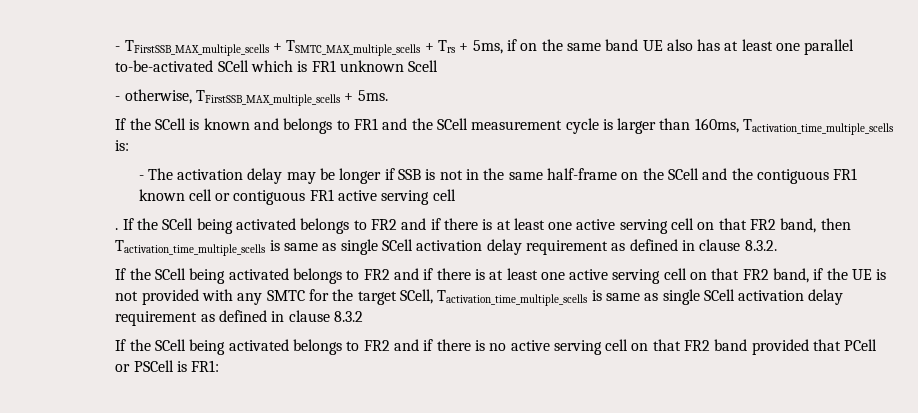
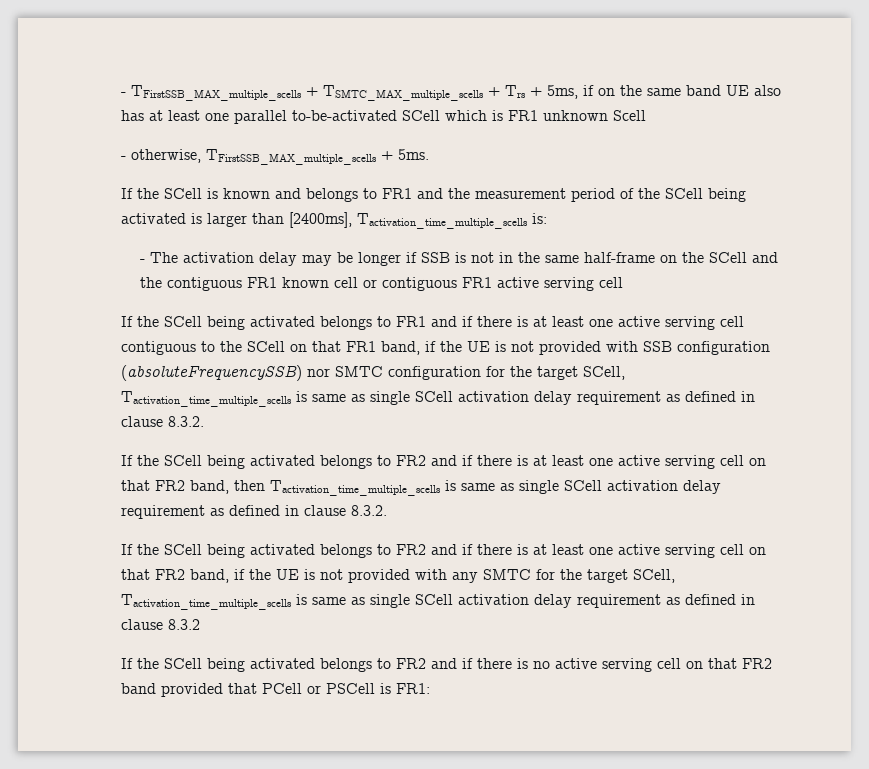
- If the SCell is known and belongs to FR1 and the SCell measurement cycle is larger than 160ms, Tactivation_time_multiple_scells is:
+ If the SCell is known and belongs to FR1 and the measurement period of the SCell being activated is larger than [2400ms], Tactivation_time_multiple_scells is:
- . If the SCell being activated belongs to FR2 and if there is at least one active serving cell on that FR2 band, then Tactivation_time_multiple_scells is same as single SCell activation delay requirement as defined in clause 8.3.2.
+ If the SCell being activated belongs to FR1 and if there is at least one active serving cell contiguous to the SCell on that FR1 band, if the UE is not provided with SSB configuration (absoluteFrequencySSB) nor SMTC configuration for the target SCell, Tactivation_time_multiple_scells is same as single SCell activation delay requirement as defined in clause 8.3.2.
+ If the SCell being activated belongs to FR2 and if there is at least one active serving cell on that FR2 band, then Tactivation_time_multiple_scells is same as single SCell activation delay requirement as defined in clause 8.3.2.

